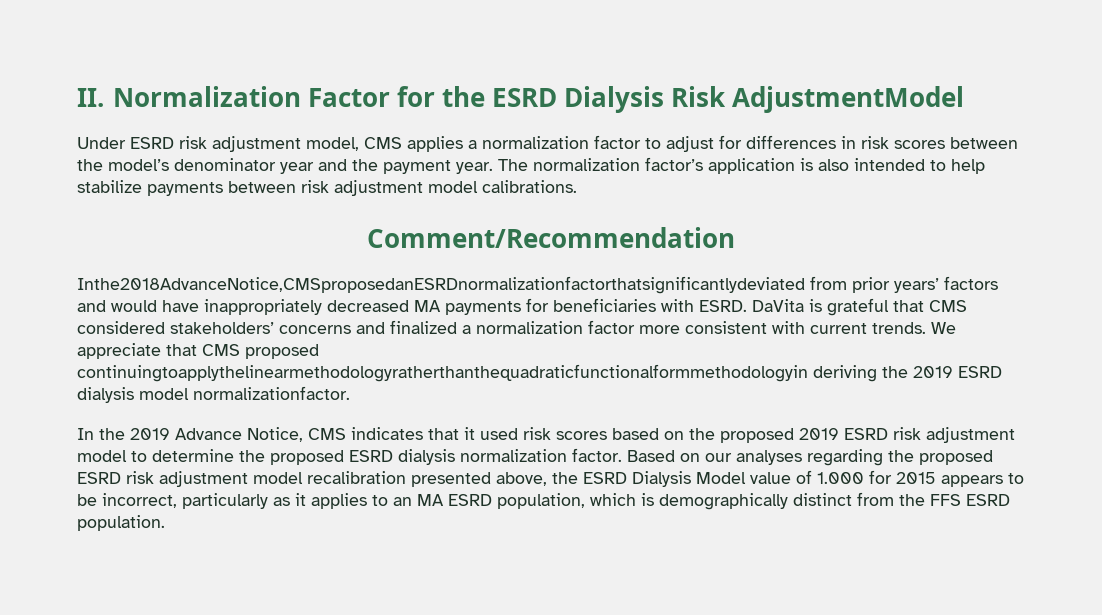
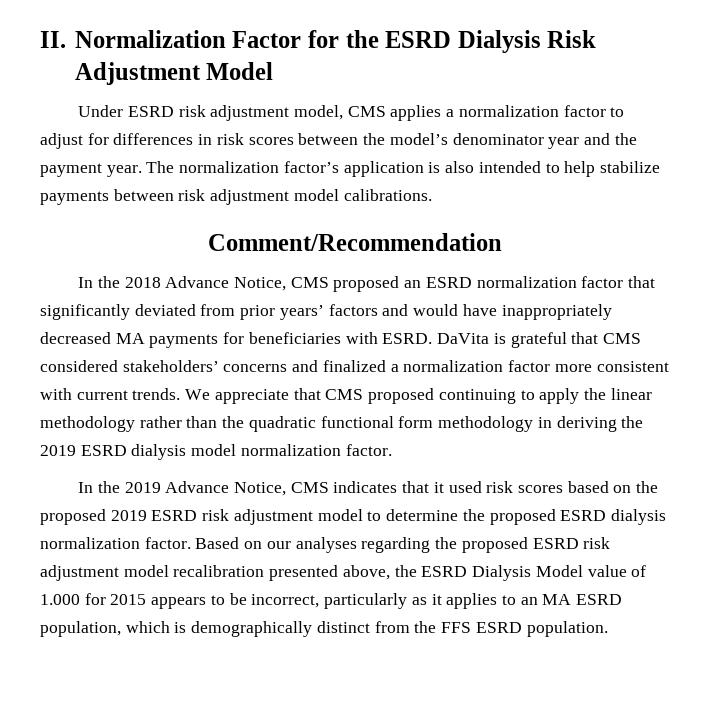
- II. Normalization Factor for the ESRD Dialysis Risk AdjustmentModel
+ II. Normalization Factor for the ESRD Dialysis Risk Adjustment Model
- Inthe2018AdvanceNotice,CMSproposedanESRDnormalizationfactorthatsignificantlydeviated from prior years’ factors and would have inappropriately decreased MA payments for beneficiaries with ESRD.
+ In the 2018 Advance Notice, CMS proposed an ESRD normalization factor that significantly deviated from prior years’ factors and would have inappropriately decreased MA payments for beneficiaries with ESRD.
- We appreciate that CMS proposed continuingtoapplythelinearmethodologyratherthanthequadraticfunctionalformmethodologyin deriving the 2019 ESRD dialysis model normalizationfactor.
+ We appreciate that CMS proposed continuing to apply the linear methodology rather than the quadratic functional form methodology in deriving the 2019 ESRD dialysis model normalization factor.

